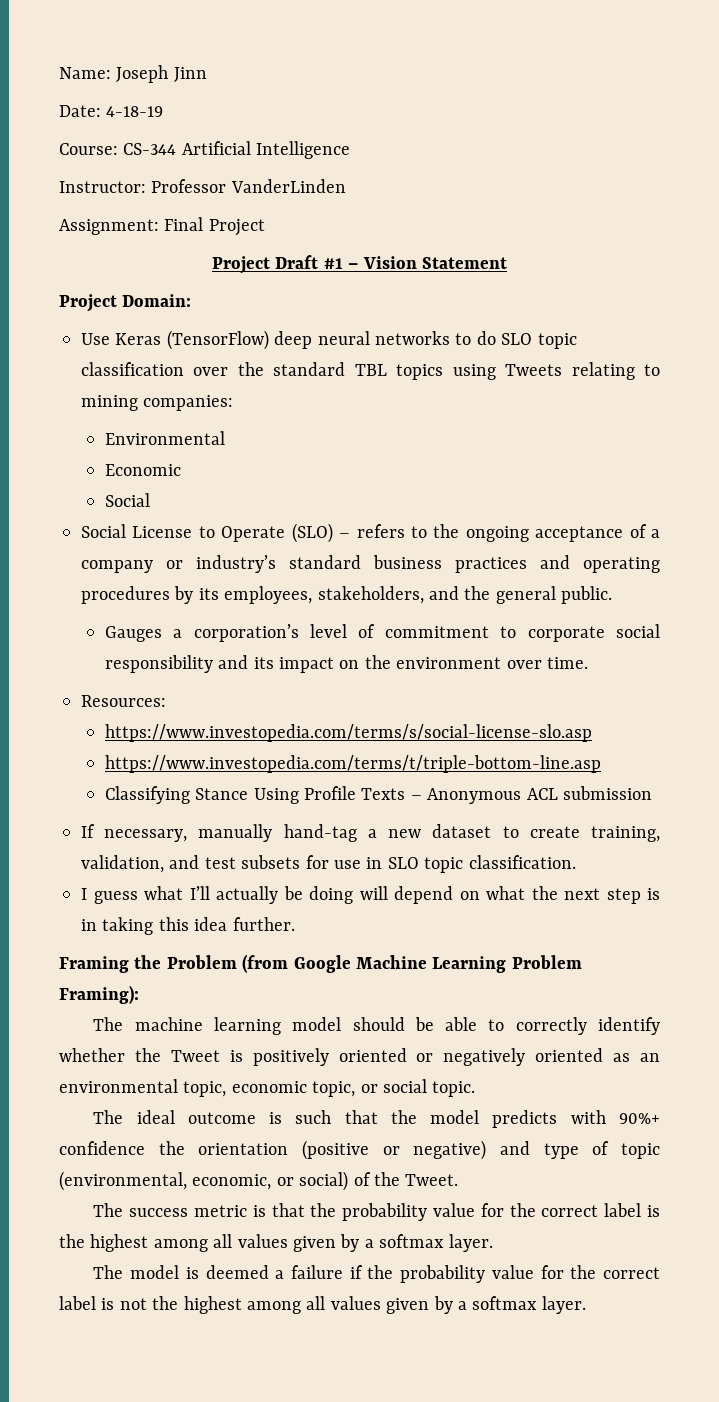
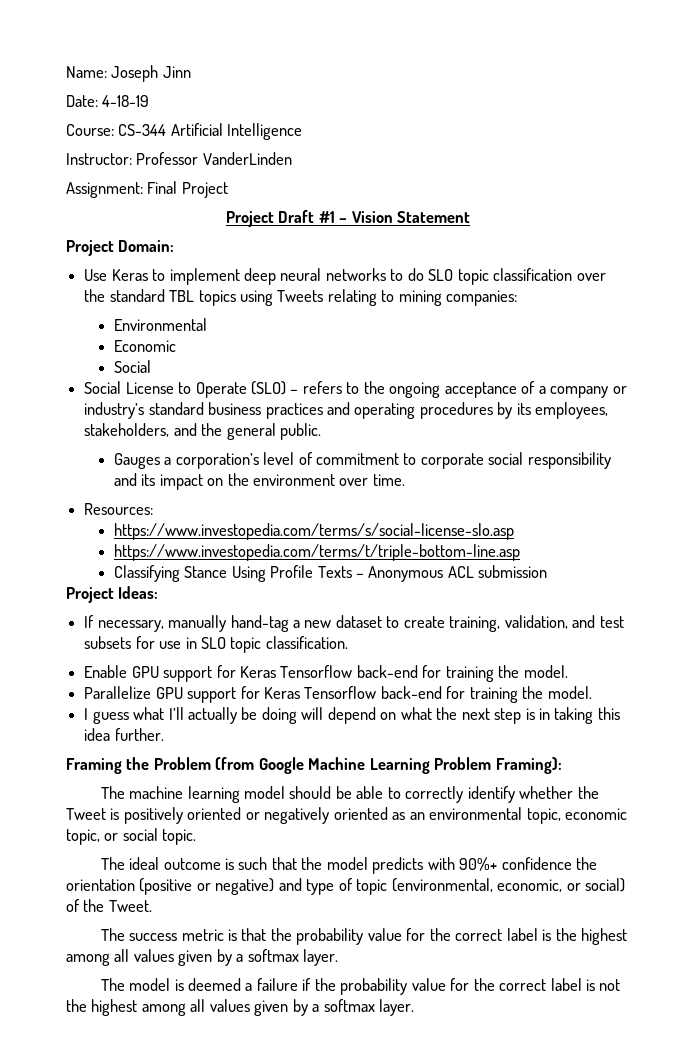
- Use Keras (TensorFlow) deep neural networks to do SLO topic classification over the standard TBL topics using Tweets relating to mining companies:
+ Use Keras to implement deep neural networks to do SLO topic classification over the standard TBL topics using Tweets relating to mining companies:
+ Project Ideas:
+ Enable GPU support for Keras Tensorflow back-end for training the model.
+ Parallelize GPU support for Keras Tensorflow back-end for training the model.

